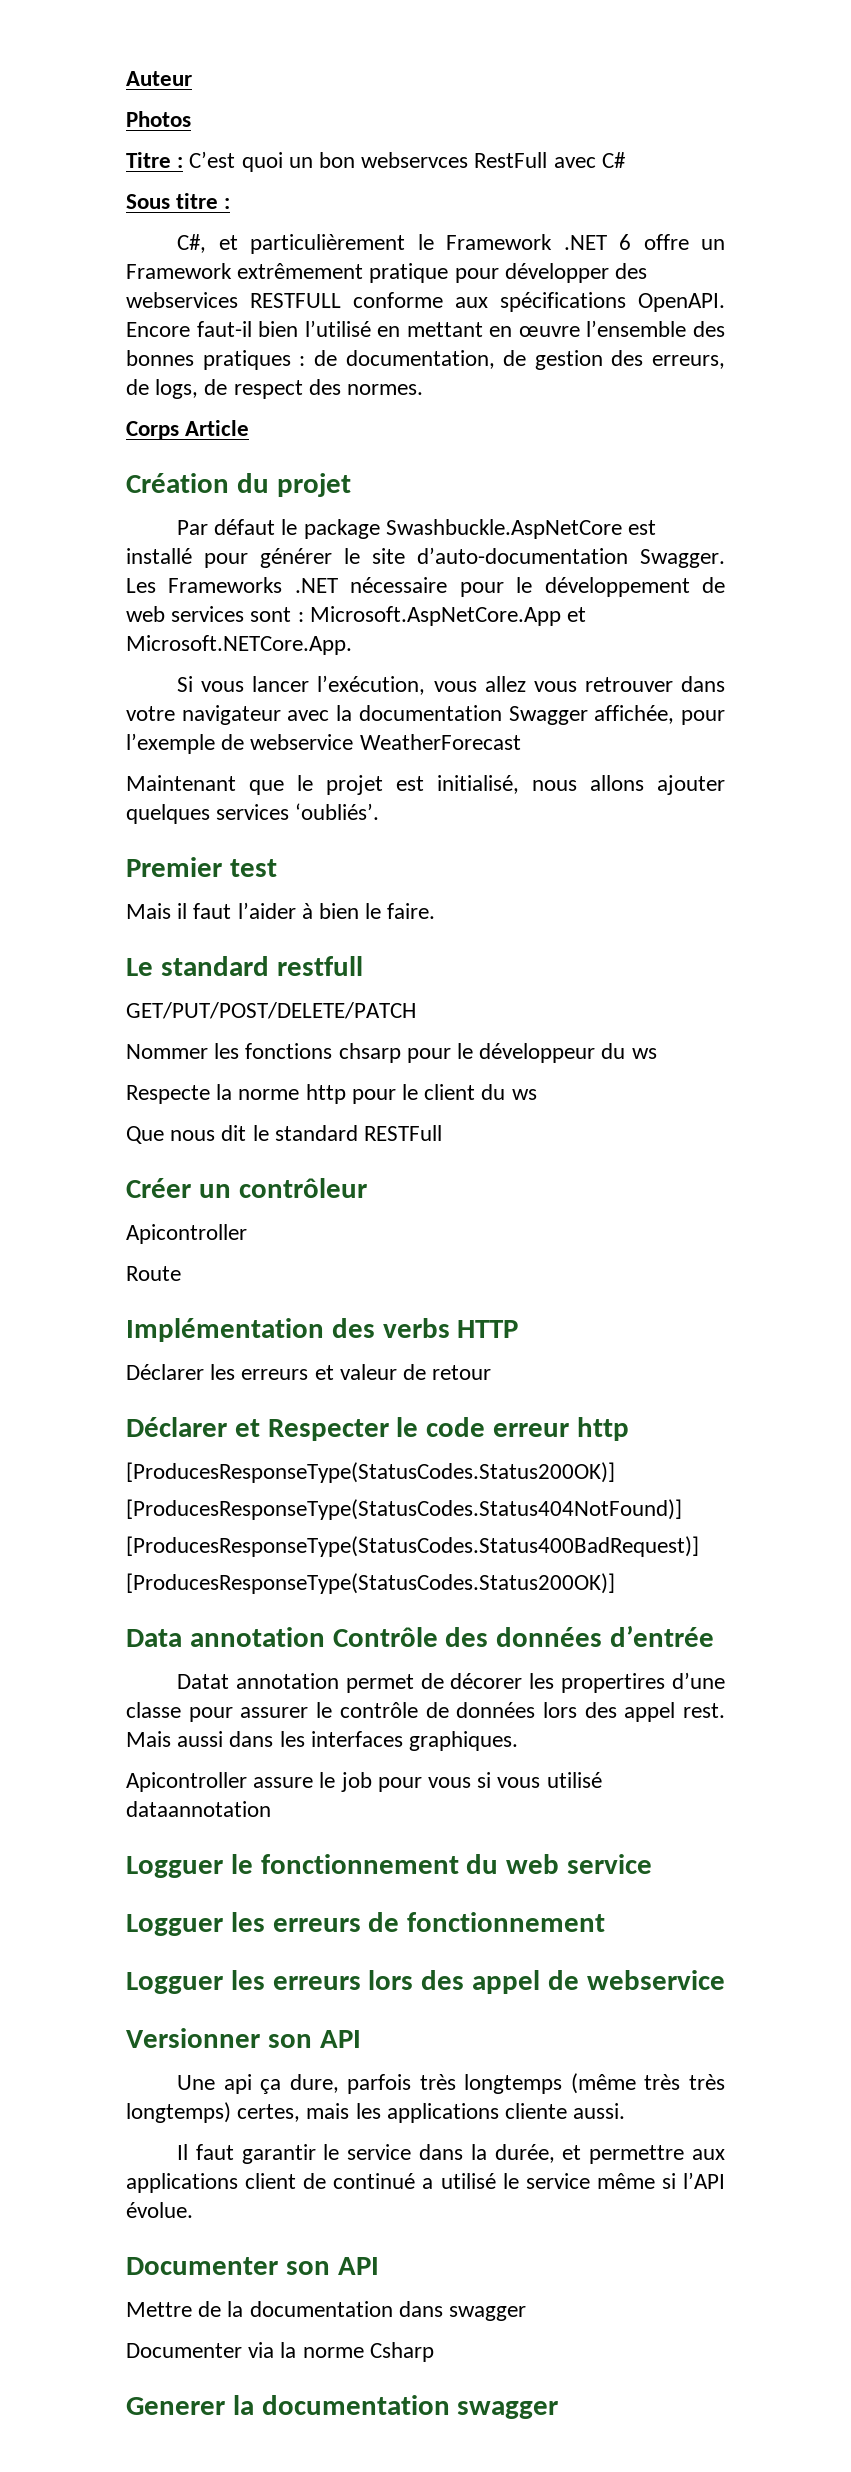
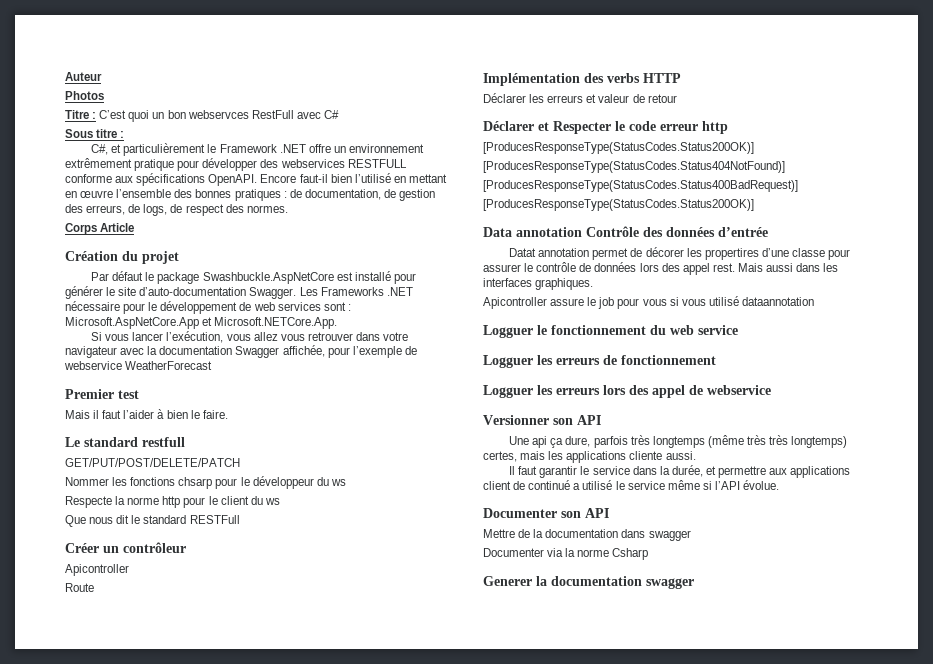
- C#, et particulièrement le Framework .NET 6 offre un Framework extrêmement pratique pour développer des webservices RESTFULL conforme aux spécifications OpenAPI.
+ C#, et particulièrement le Framework .NET offre un environnement extrêmement pratique pour développer des webservices RESTFULL conforme aux spécifications OpenAPI.
- Maintenant que le projet est initialisé, nous allons ajouter quelques services ‘oubliés’.

